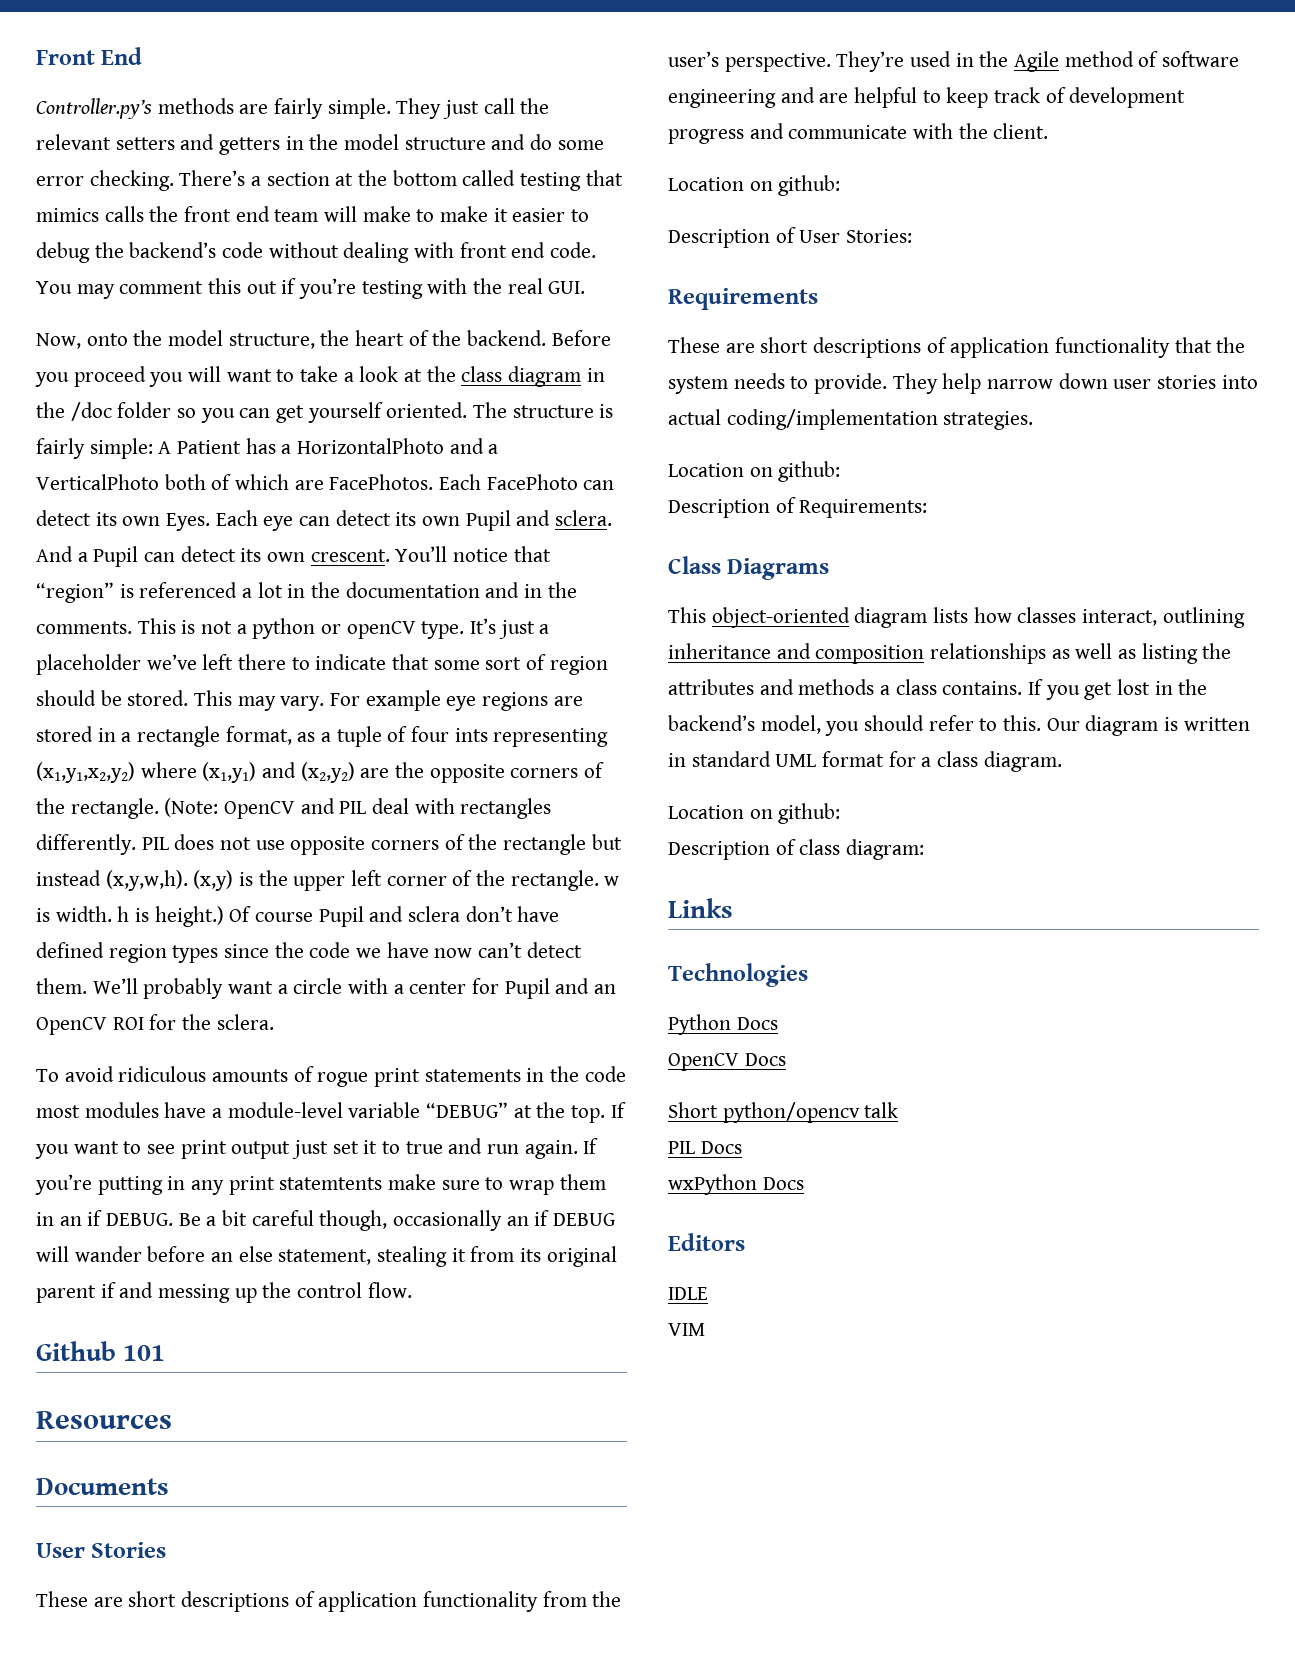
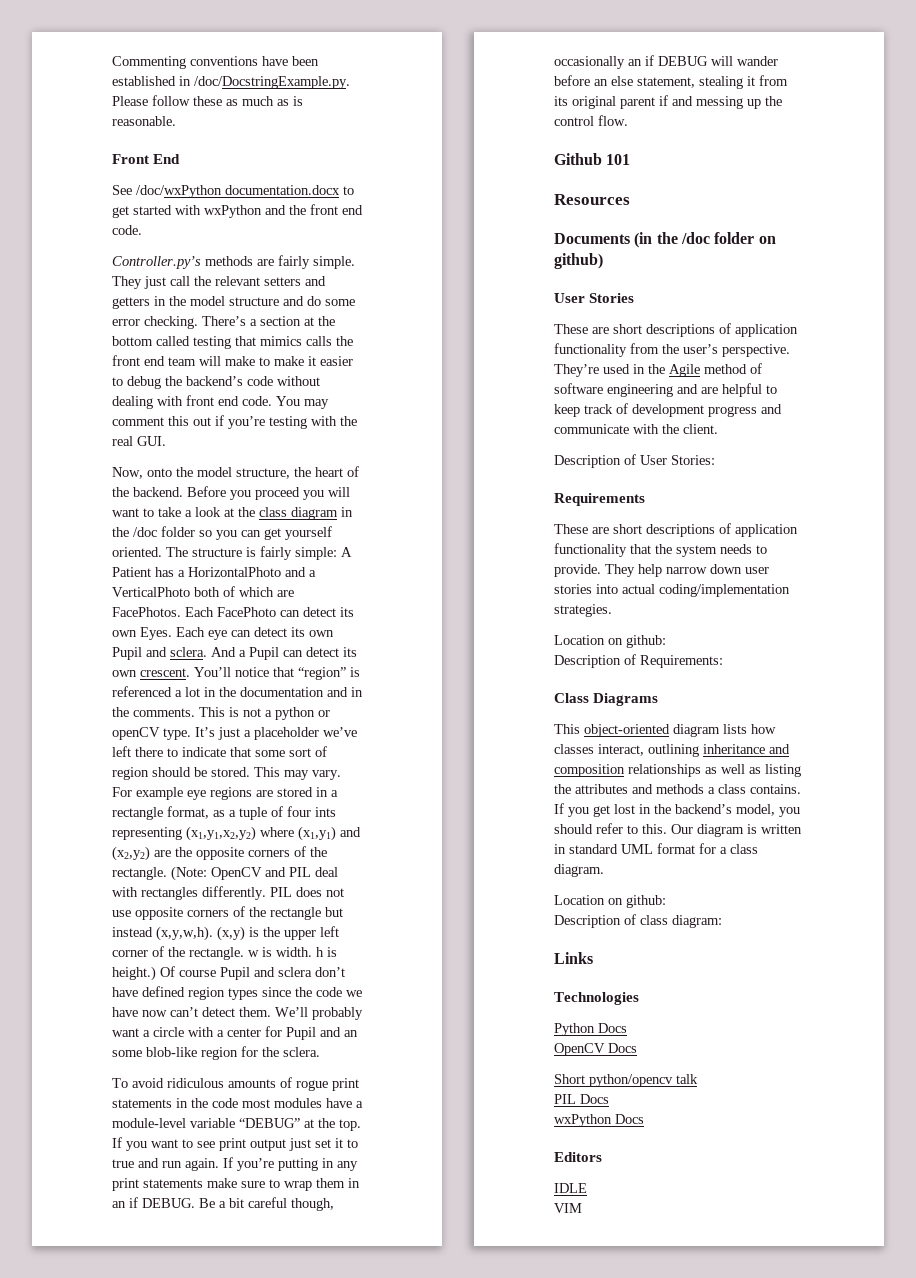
+ Commenting conventions have been established in /doc/DocstringExample.py. Please follow these as much as is reasonable.
  Front End
+ See /doc/wxPython documentation.docx to get started with wxPython and the front end code.
- We’ll probably want a circle with a center for Pupil and an OpenCV ROI for the sclera.
+ We’ll probably want a circle with a center for Pupil and an some blob-like region for the sclera.
- If you’re putting in any print statemtents make sure to wrap them in an if DEBUG.
+ If you’re putting in any print statements make sure to wrap them in an if DEBUG.
- Documents
+ Documents (in the /doc folder on github)
  They’re used in the Agile method of software engineering and are helpful to keep track of development progress and communicate with the client.
- Location on github:

